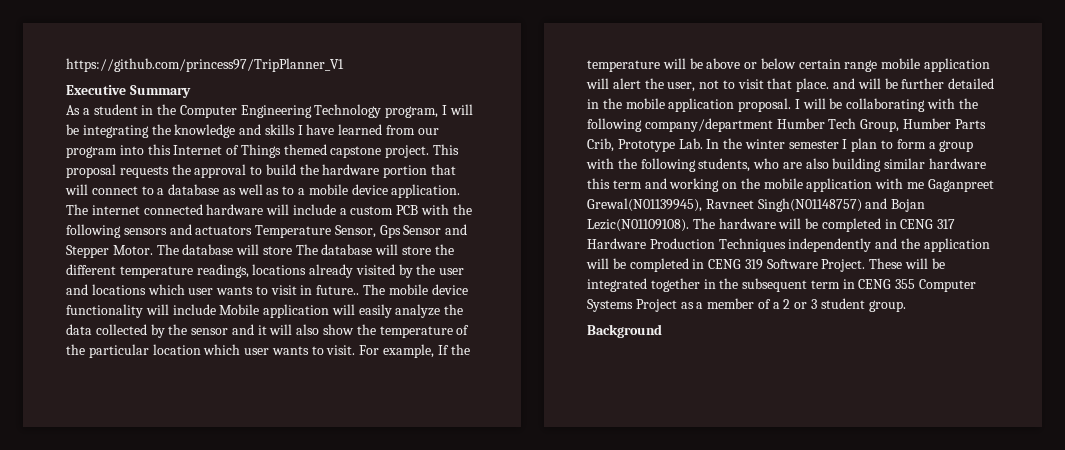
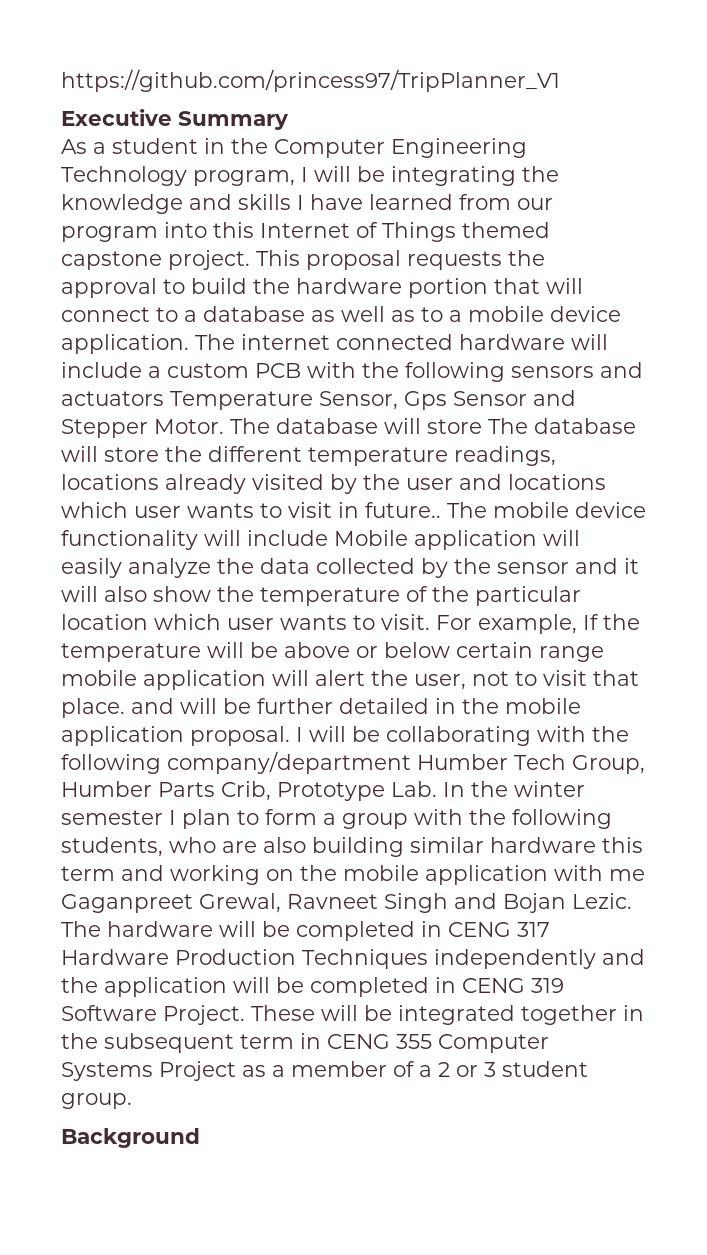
- I will be collaborating with the following company/department Humber Tech Group, Humber Parts Crib, Prototype Lab. In the winter semester I plan to form a group with the following students, who are also building similar hardware this term and working on the mobile application with me Gaganpreet Grewal(N01139945), Ravneet Singh(N01148757) and Bojan Lezic(N01109108).
+ I will be collaborating with the following company/department Humber Tech Group, Humber Parts Crib, Prototype Lab. In the winter semester I plan to form a group with the following students, who are also building similar hardware this term and working on the mobile application with me Gaganpreet Grewal, Ravneet Singh and Bojan Lezic.

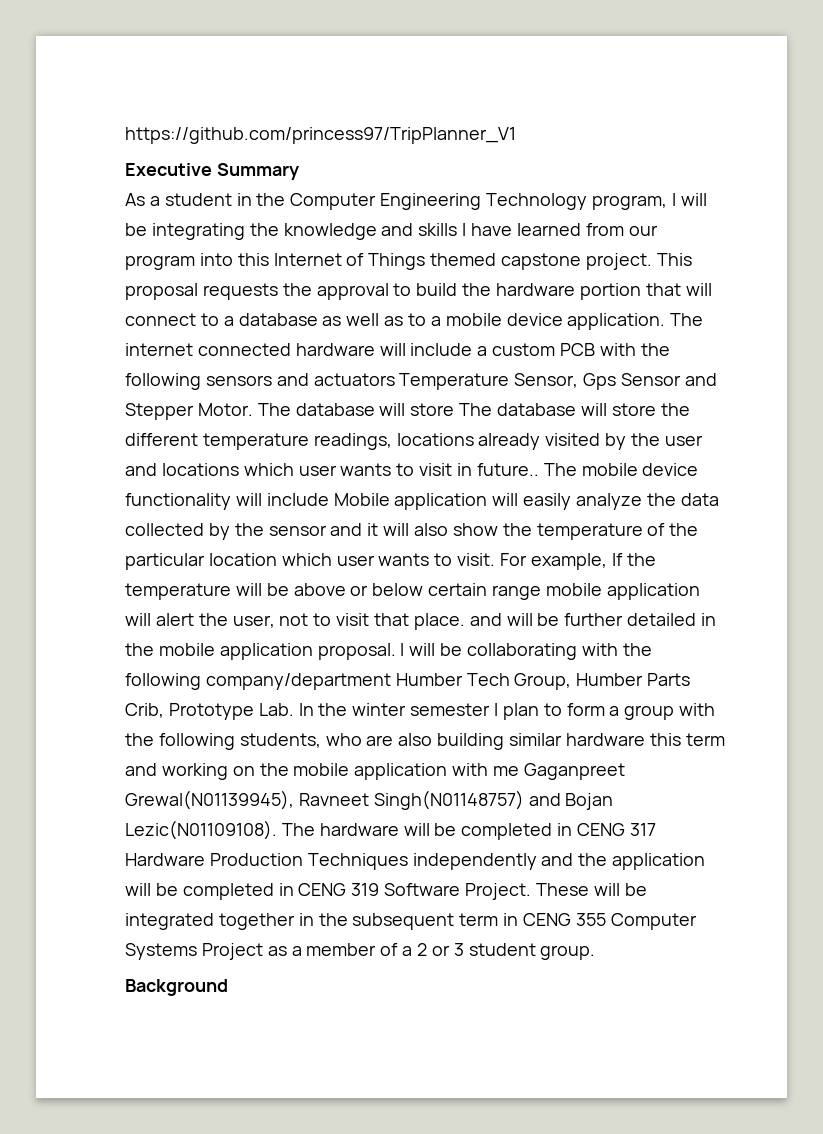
- I will be collaborating with the following company/department Humber Tech Group, Humber Parts Crib, Prototype Lab. In the winter semester I plan to form a group with the following students, who are also building similar hardware this term and working on the mobile application with me Gaganpreet Grewal, Ravneet Singh and Bojan Lezic.
+ I will be collaborating with the following company/department Humber Tech Group, Humber Parts Crib, Prototype Lab. In the winter semester I plan to form a group with the following students, who are also building similar hardware this term and working on the mobile application with me Gaganpreet Grewal(N01139945), Ravneet Singh(N01148757) and Bojan Lezic(N01109108).

